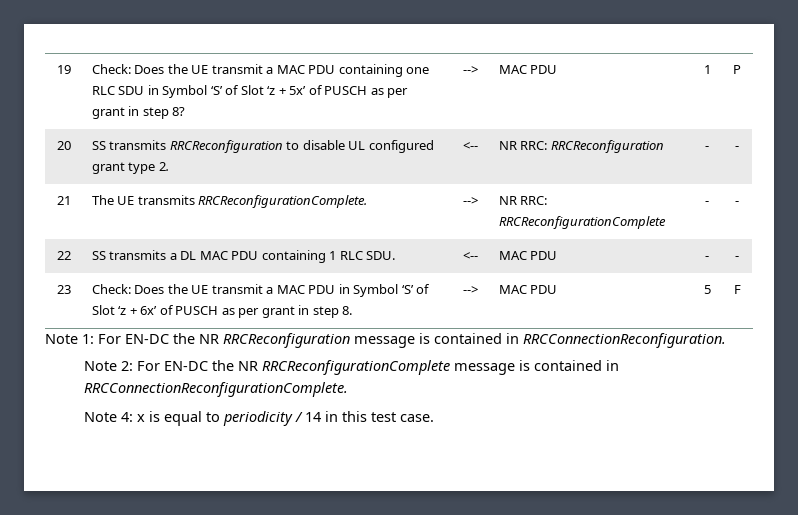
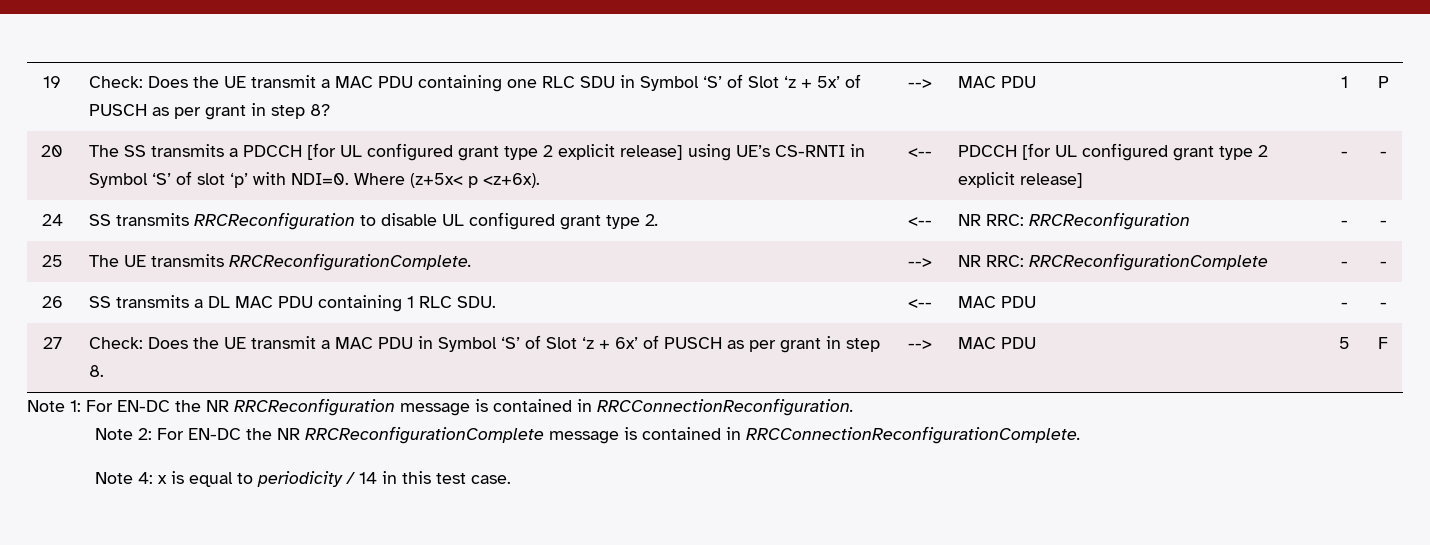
- SS transmits RRCReconfiguration to disable UL configured grant type 2. | <-- | NR RRC: RRCReconfiguration | - | -
+ The SS transmits a PDCCH [for UL configured grant type 2 explicit release] using UE’s CS-RNTI in Symbol ‘S’ of slot ‘p’ with NDI=0. Where (z+5x< p <z+6x). | <-- | PDCCH [for UL configured grant type 2 explicit release] | - | -
+ 24 | SS transmits RRCReconfiguration to disable UL configured grant type 2. | <-- | NR RRC: RRCReconfiguration | - | -
- 21 | The UE transmits RRCReconfigurationComplete. | --> | NR RRC: RRCReconfigurationComplete | - | -
+ 25 | The UE transmits RRCReconfigurationComplete. | --> | NR RRC: RRCReconfigurationComplete | - | -
- 22 | SS transmits a DL MAC PDU containing 1 RLC SDU. | <-- | MAC PDU | - | -
+ 26 | SS transmits a DL MAC PDU containing 1 RLC SDU. | <-- | MAC PDU | - | -
- 23 | Check: Does the UE transmit a MAC PDU in Symbol ‘S’ of Slot ‘z + 6x’ of PUSCH as per grant in step 8. | --> | MAC PDU | 5 | F
+ 27 | Check: Does the UE transmit a MAC PDU in Symbol ‘S’ of Slot ‘z + 6x’ of PUSCH as per grant in step 8. | --> | MAC PDU | 5 | F

